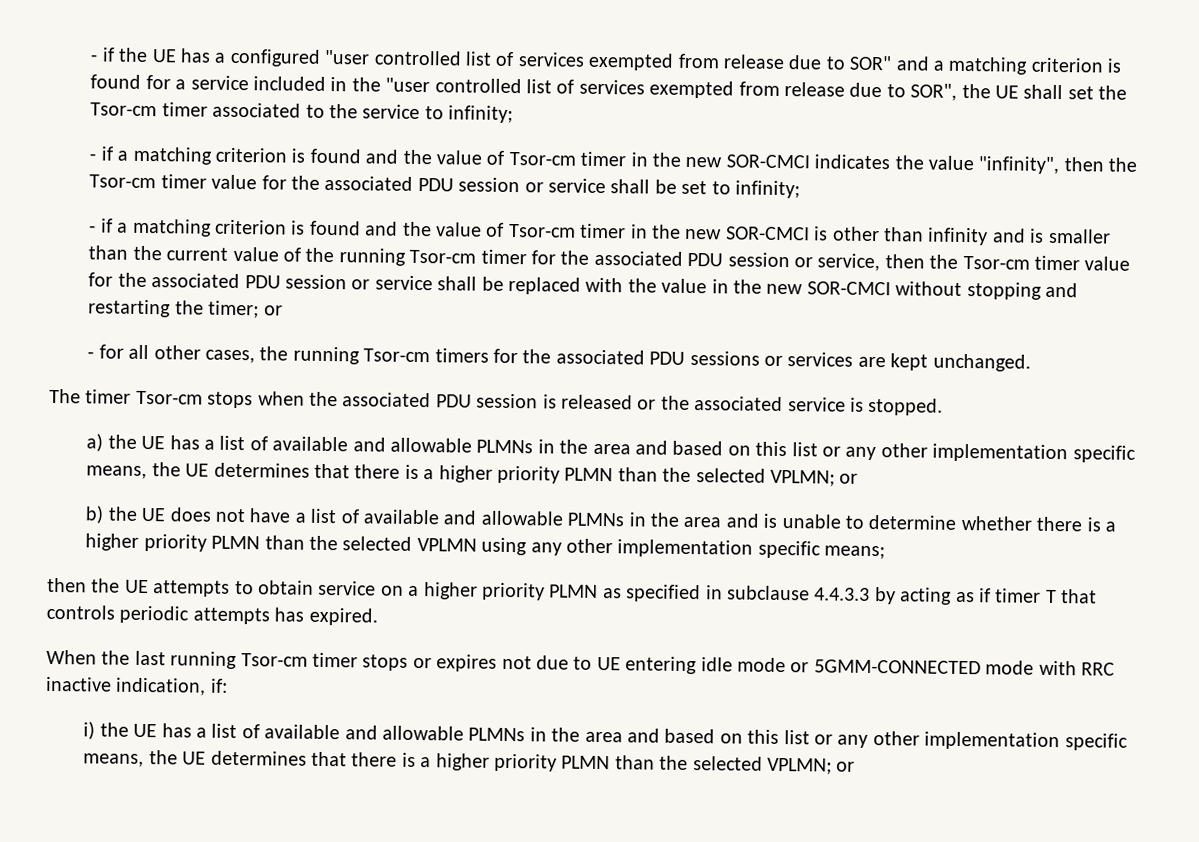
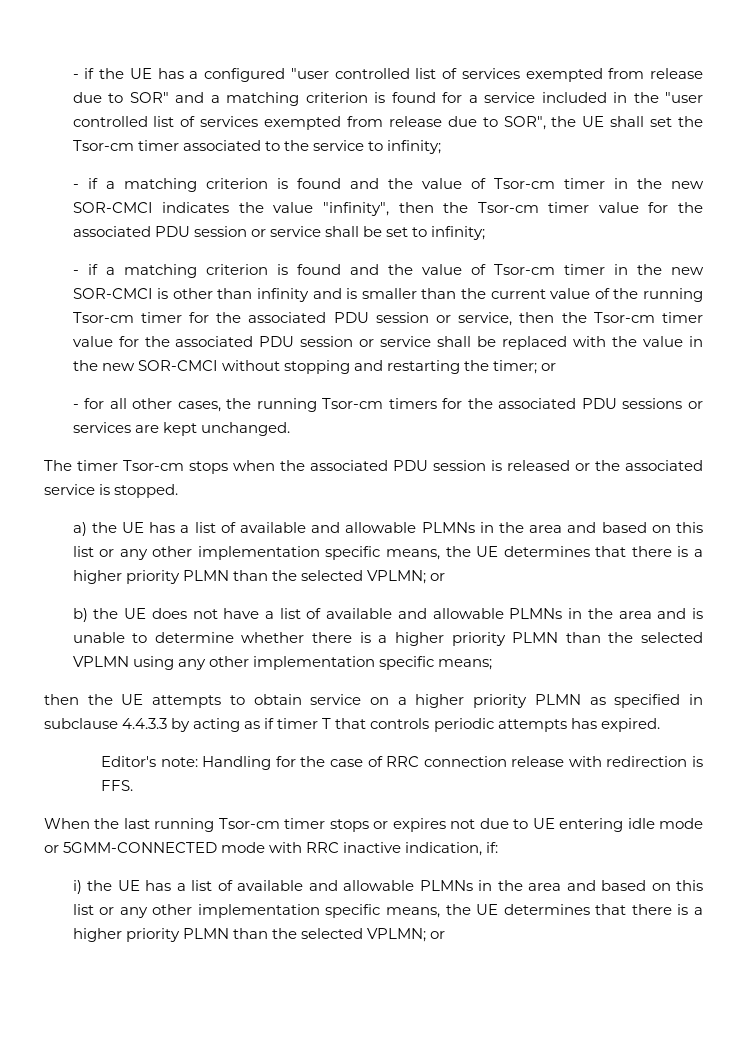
+ Editor's note: Handling for the case of RRC connection release with redirection is FFS.

